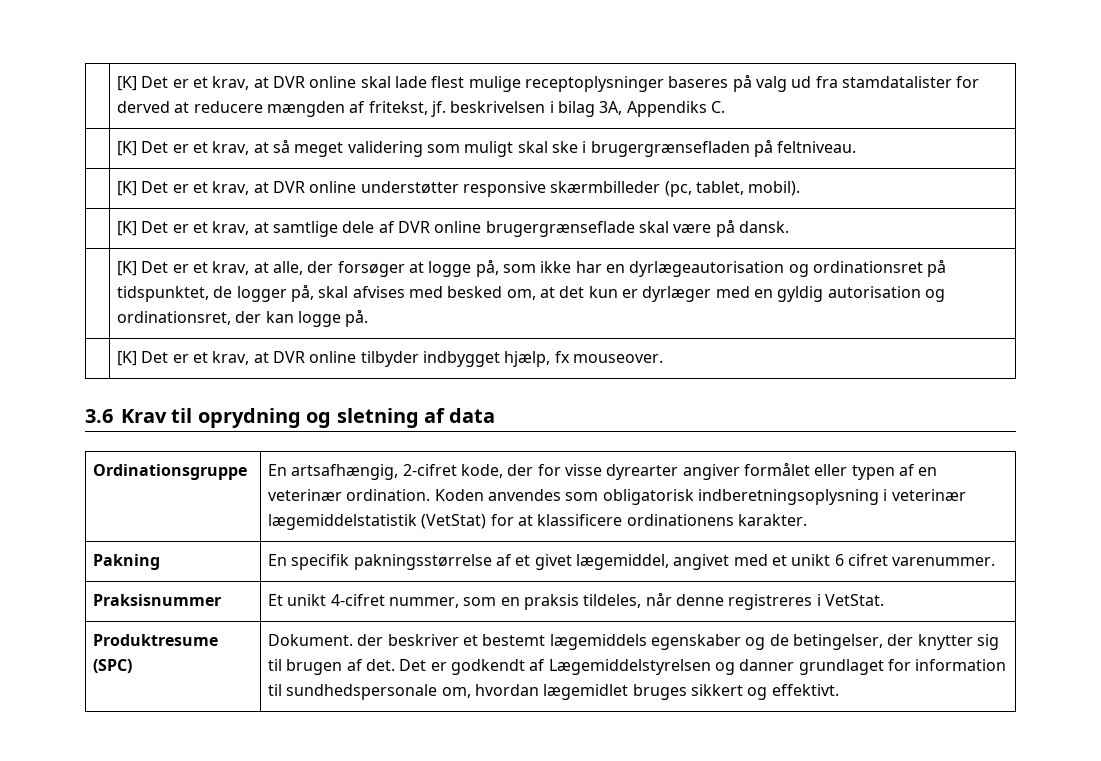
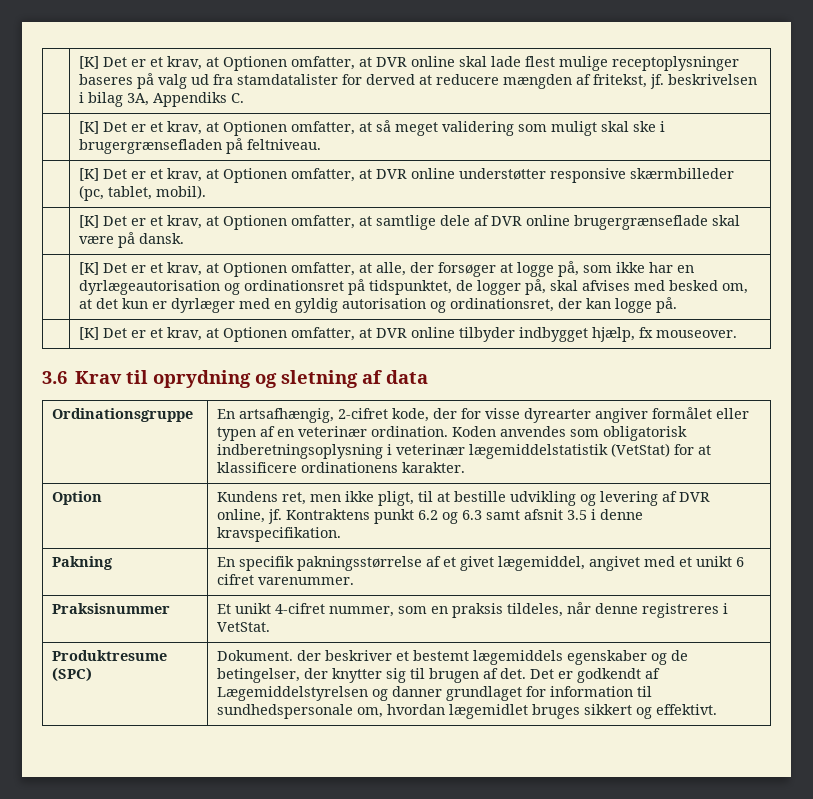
- | [K] Det er et krav, at DVR online skal lade flest mulige receptoplysninger baseres på valg ud fra stamdatalister for derved at reducere mængden af fritekst, jf. beskrivelsen i bilag 3A, Appendiks C.
+ | [K] Det er et krav, at Optionen omfatter, at DVR online skal lade flest mulige receptoplysninger baseres på valg ud fra stamdatalister for derved at reducere mængden af fritekst, jf. beskrivelsen i bilag 3A, Appendiks C.
- | [K] Det er et krav, at så meget validering som muligt skal ske i brugergrænsefladen på feltniveau.
+ | [K] Det er et krav, at Optionen omfatter, at så meget validering som muligt skal ske i brugergrænsefladen på feltniveau.
- | [K] Det er et krav, at DVR online understøtter responsive skærmbilleder (pc, tablet, mobil).
+ | [K] Det er et krav, at Optionen omfatter, at DVR online understøtter responsive skærmbilleder (pc, tablet, mobil).
- | [K] Det er et krav, at samtlige dele af DVR online brugergrænseflade skal være på dansk.
+ | [K] Det er et krav, at Optionen omfatter, at samtlige dele af DVR online brugergrænseflade skal være på dansk.
- [K] Det er et krav, at alle, der forsøger at logge på, som ikke har en dyrlægeautorisation og ordinationsret på tidspunktet, de logger på, skal afvises med besked om, at det kun er dyrlæger med en gyldig autorisation og ordinationsret, der kan logge på.
+ [K] Det er et krav, at Optionen omfatter, at alle, der forsøger at logge på, som ikke har en dyrlægeautorisation og ordinationsret på tidspunktet, de logger på, skal afvises med besked om, at det kun er dyrlæger med en gyldig autorisation og ordinationsret, der kan logge på.
- | [K] Det er et krav, at DVR online tilbyder indbygget hjælp, fx mouseover.
+ | [K] Det er et krav, at Optionen omfatter, at DVR online tilbyder indbygget hjælp, fx mouseover.
+ Option | Kundens ret, men ikke pligt, til at bestille udvikling og levering af DVR online, jf. Kontraktens punkt 6.2 og 6.3 samt afsnit 3.5 i denne kravspecifikation.

